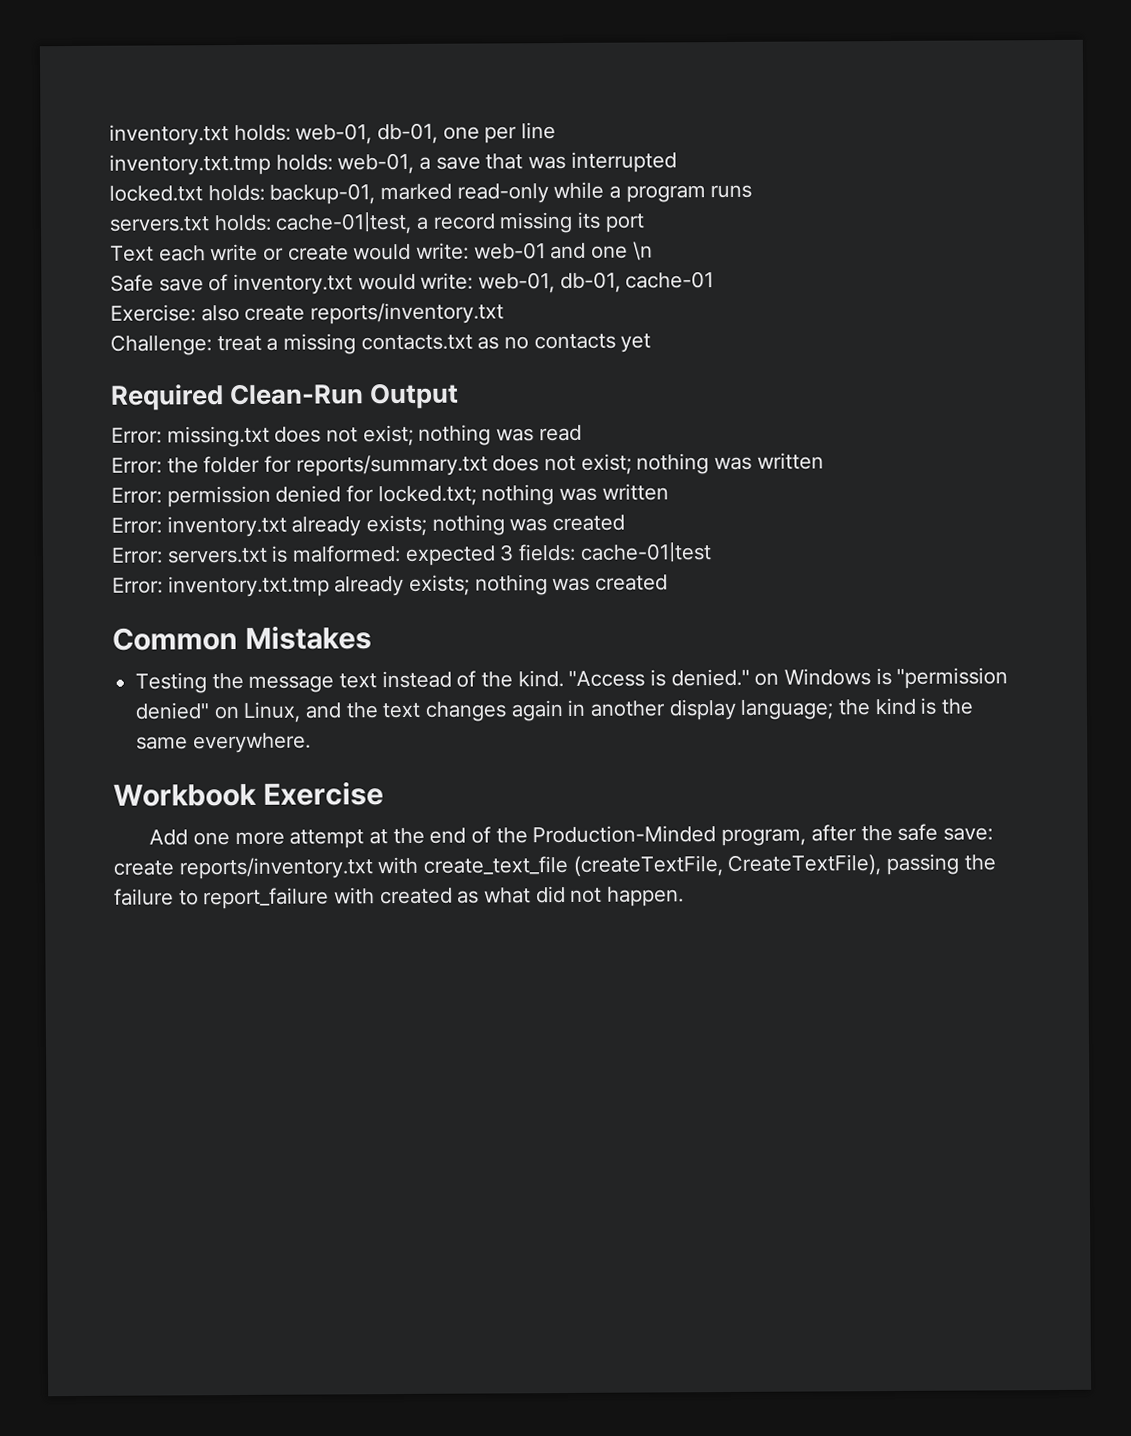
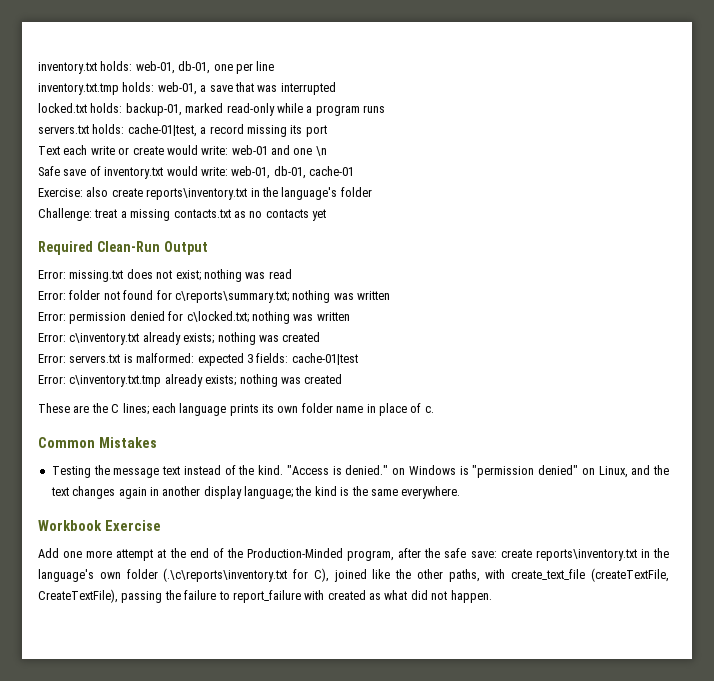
- Exercise: also create reports/inventory.txt
+ Exercise: also create reports\inventory.txt in the language's folder
- Error: the folder for reports/summary.txt does not exist; nothing was written
+ Error: folder not found for c\reports\summary.txt; nothing was written
- Error: permission denied for locked.txt; nothing was written
- Error: inventory.txt already exists; nothing was created
+ Error: permission denied for c\locked.txt; nothing was written
+ Error: c\inventory.txt already exists; nothing was created
- Error: inventory.txt.tmp already exists; nothing was created
+ Error: c\inventory.txt.tmp already exists; nothing was created
+ These are the C lines; each language prints its own folder name in place of c.
- Add one more attempt at the end of the Production-Minded program, after the safe save: create reports/inventory.txt with create_text_file (createTextFile, CreateTextFile), passing the failure to report_failure with created as what did not happen.
+ Add one more attempt at the end of the Production-Minded program, after the safe save: create reports\inventory.txt in the language's own folder (.\c\reports\inventory.txt for C), joined like the other paths, with create_text_file (createTextFile, CreateTextFile), passing the failure to report_failure with created as what did not happen.

